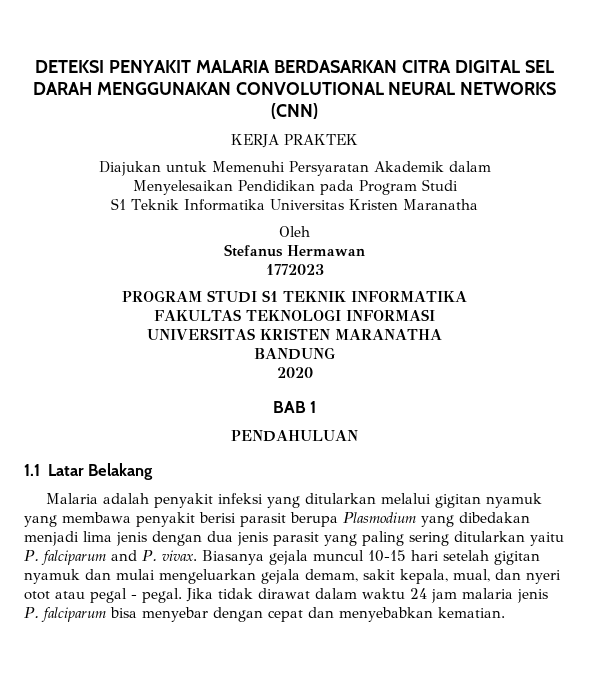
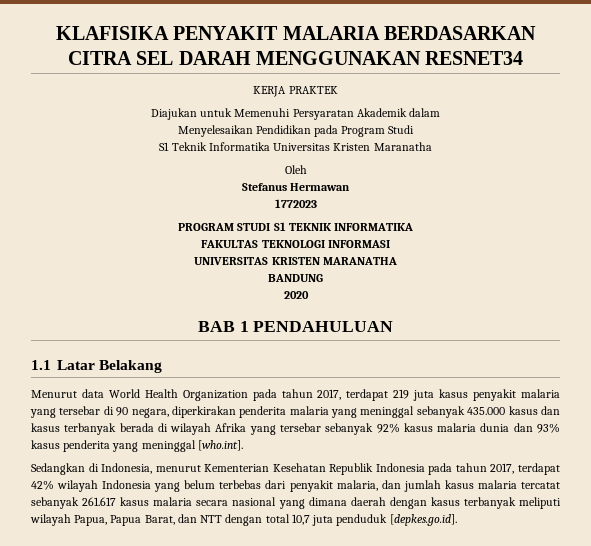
- DETEKSI PENYAKIT MALARIA BERDASARKAN CITRA DIGITAL SEL DARAH MENGGUNAKAN CONVOLUTIONAL NEURAL NETWORKS (CNN)
+ KLAFISIKA PENYAKIT MALARIA BERDASARKAN CITRA SEL DARAH MENGGUNAKAN RESNET34
- BAB 1
- PENDAHULUAN
+ BAB 1 PENDAHULUAN
- Malaria adalah penyakit infeksi yang ditularkan melalui gigitan nyamuk yang membawa penyakit berisi parasit berupa Plasmodium yang dibedakan menjadi lima jenis dengan dua jenis parasit yang paling sering ditularkan yaitu P. falciparum and P. vivax. Biasanya gejala muncul 10-15 hari setelah gigitan nyamuk dan mulai mengeluarkan gejala demam, sakit kepala, mual, dan nyeri otot atau pegal - pegal. Jika tidak dirawat dalam waktu 24 jam malaria jenis P. falciparum bisa menyebar dengan cepat dan menyebabkan kematian.
+ Menurut data World Health Organization pada tahun 2017, terdapat 219 juta kasus penyakit malaria yang tersebar di 90 negara, diperkirakan penderita malaria yang meninggal sebanyak 435.000 kasus dan kasus terbanyak berada di wilayah Afrika yang tersebar sebanyak 92% kasus malaria dunia dan 93% kasus penderita yang meninggal [who.int].
+ Sedangkan di Indonesia, menurut Kementerian Kesehatan Republik Indonesia pada tahun 2017, terdapat 42% wilayah Indonesia yang belum terbebas dari penyakit malaria, dan jumlah kasus malaria tercatat sebanyak 261.617 kasus malaria secara nasional yang dimana daerah dengan kasus terbanyak meliputi wilayah Papua, Papua Barat, dan NTT dengan total 10,7 juta penduduk [depkes.go.id].

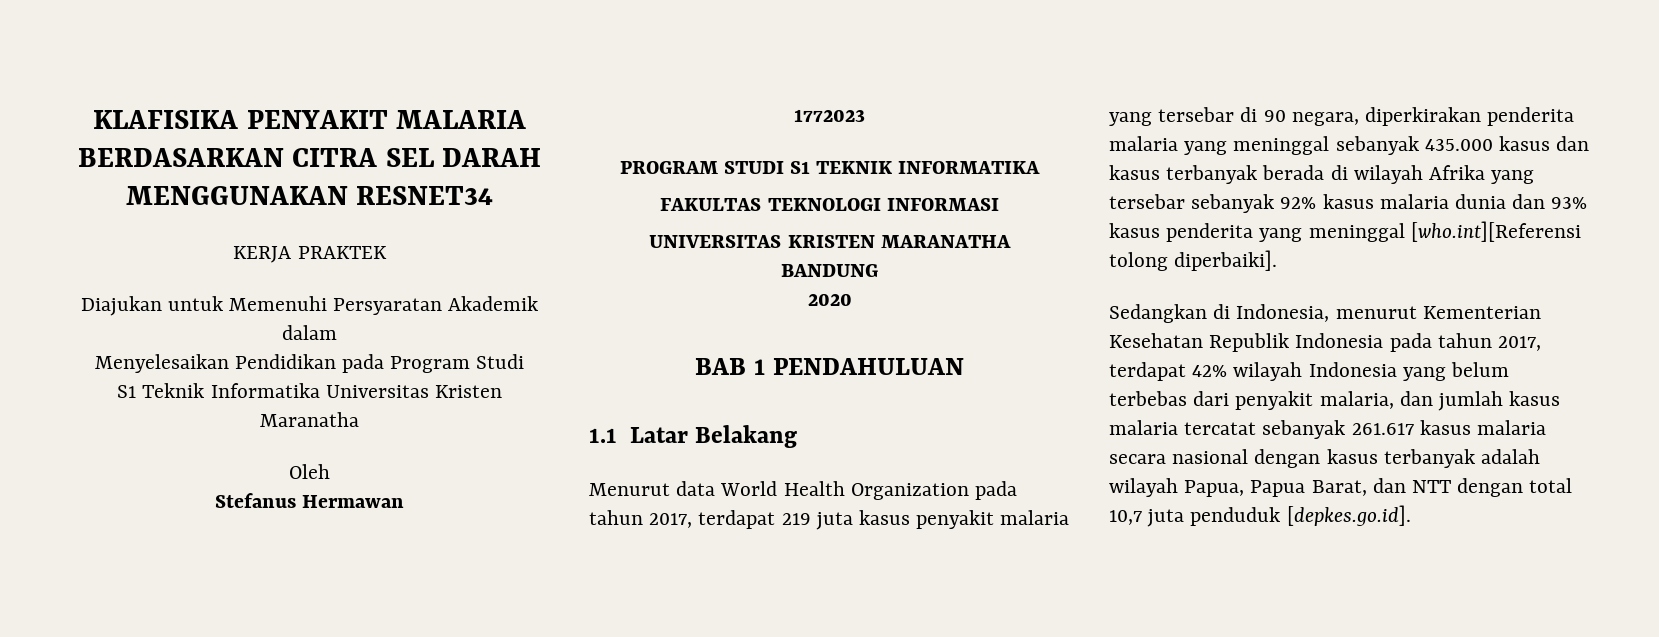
- Menurut data World Health Organization pada tahun 2017, terdapat 219 juta kasus penyakit malaria yang tersebar di 90 negara, diperkirakan penderita malaria yang meninggal sebanyak 435.000 kasus dan kasus terbanyak berada di wilayah Afrika yang tersebar sebanyak 92% kasus malaria dunia dan 93% kasus penderita yang meninggal [who.int].
+ Menurut data World Health Organization pada tahun 2017, terdapat 219 juta kasus penyakit malaria yang tersebar di 90 negara, diperkirakan penderita malaria yang meninggal sebanyak 435.000 kasus dan kasus terbanyak berada di wilayah Afrika yang tersebar sebanyak 92% kasus malaria dunia dan 93% kasus penderita yang meninggal [who.int][Referensi tolong diperbaiki].
- Sedangkan di Indonesia, menurut Kementerian Kesehatan Republik Indonesia pada tahun 2017, terdapat 42% wilayah Indonesia yang belum terbebas dari penyakit malaria, dan jumlah kasus malaria tercatat sebanyak 261.617 kasus malaria secara nasional yang dimana daerah dengan kasus terbanyak meliputi wilayah Papua, Papua Barat, dan NTT dengan total 10,7 juta penduduk [depkes.go.id].
+ Sedangkan di Indonesia, menurut Kementerian Kesehatan Republik Indonesia pada tahun 2017, terdapat 42% wilayah Indonesia yang belum terbebas dari penyakit malaria, dan jumlah kasus malaria tercatat sebanyak 261.617 kasus malaria secara nasional dengan kasus terbanyak adalah wilayah Papua, Papua Barat, dan NTT dengan total 10,7 juta penduduk [depkes.go.id].

